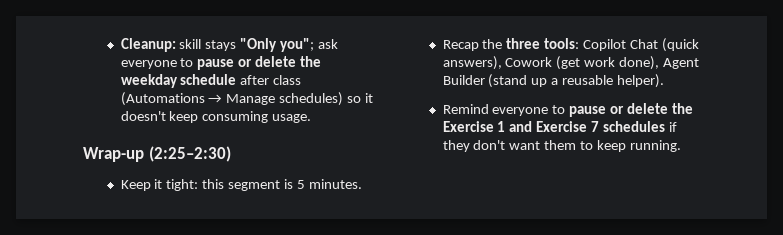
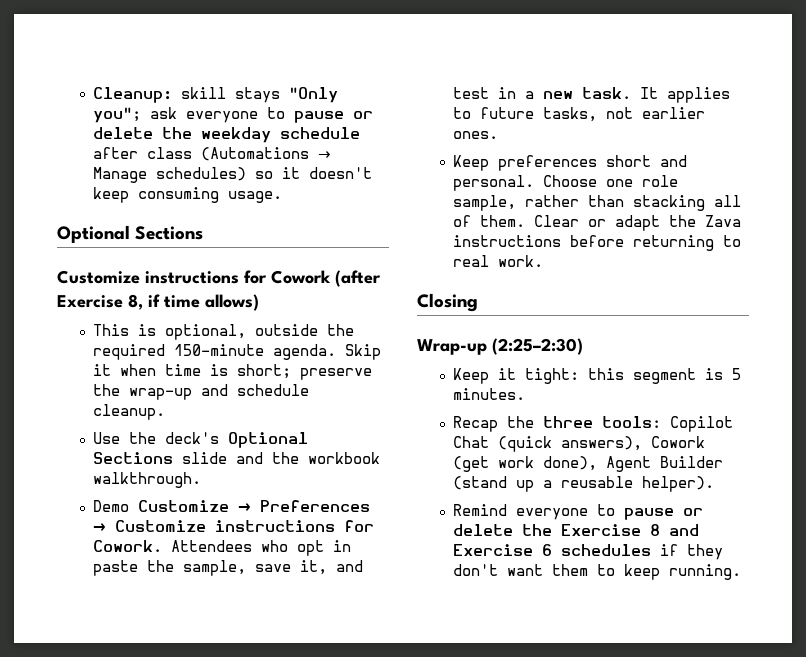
  Cleanup: skill stays "Only you"; ask everyone to pause or delete the weekday schedule after class (Automations → Manage schedules) so it doesn't keep consuming usage.
+ Optional Sections
+ Customize instructions for Cowork (after Exercise 8, if time allows)
+ This is optional, outside the required 150-minute agenda. Skip it when time is short; preserve the wrap-up and schedule cleanup.
+ Use the deck's Optional Sections slide and the workbook walkthrough.
+ Demo Customize → Preferences → Customize instructions for Cowork. Attendees who opt in paste the sample, save it, and test in a new task. It applies to future tasks, not earlier ones.
+ Keep preferences short and personal. Choose one role sample, rather than stacking all of them. Clear or adapt the Zava instructions before returning to real work.
+ Closing
- Remind everyone to pause or delete the Exercise 1 and Exercise 7 schedules if they don't want them to keep running.
+ Remind everyone to pause or delete the Exercise 8 and Exercise 6 schedules if they don't want them to keep running.

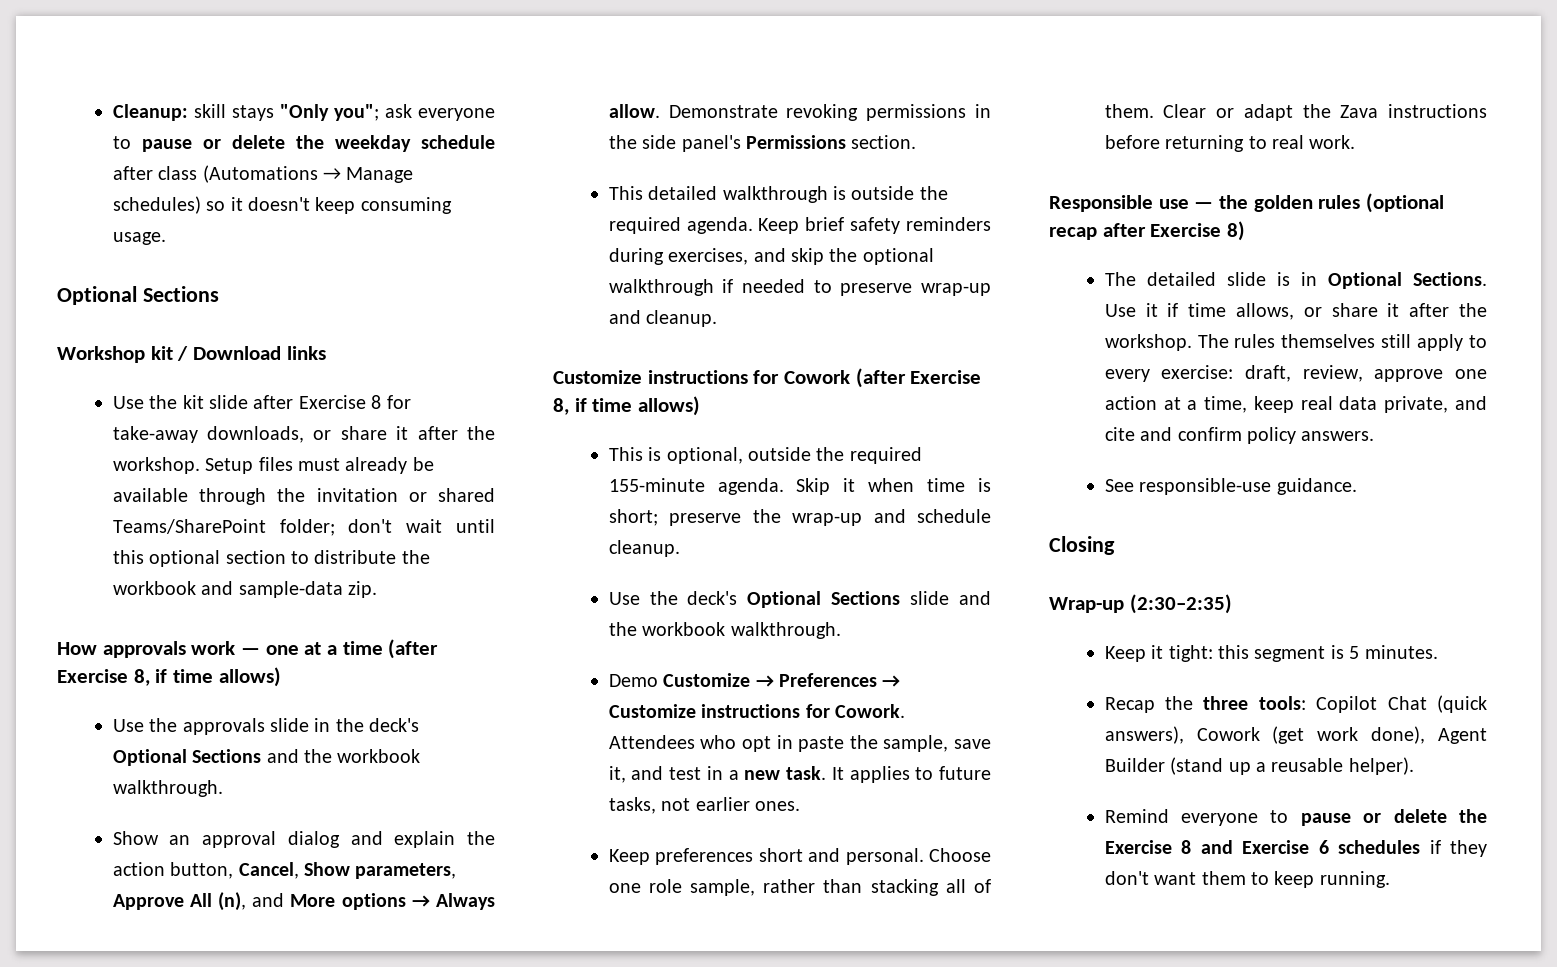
+ Workshop kit / Download links
+ Use the kit slide after Exercise 8 for take-away downloads, or share it after the workshop. Setup files must already be available through the invitation or shared Teams/SharePoint folder; don't wait until this optional section to distribute the workbook and sample-data zip.
+ How approvals work — one at a time (after Exercise 8, if time allows)
+ Use the approvals slide in the deck's Optional Sections and the workbook walkthrough.
+ Show an approval dialog and explain the action button, Cancel, Show parameters, Approve All (n), and More options → Always allow. Demonstrate revoking permissions in the side panel's Permissions section.
+ This detailed walkthrough is outside the required agenda. Keep brief safety reminders during exercises, and skip the optional walkthrough if needed to preserve wrap-up and cleanup.
- This is optional, outside the required 150-minute agenda.
+ This is optional, outside the required 155-minute agenda.
+ Responsible use — the golden rules (optional recap after Exercise 8)
+ The detailed slide is in Optional Sections. Use it if time allows, or share it after the workshop. The rules themselves still apply to every exercise: draft, review, approve one action at a time, keep real data private, and cite and confirm policy answers.
+ See responsible-use guidance.
- Wrap-up (2:25–2:30)
+ Wrap-up (2:30–2:35)

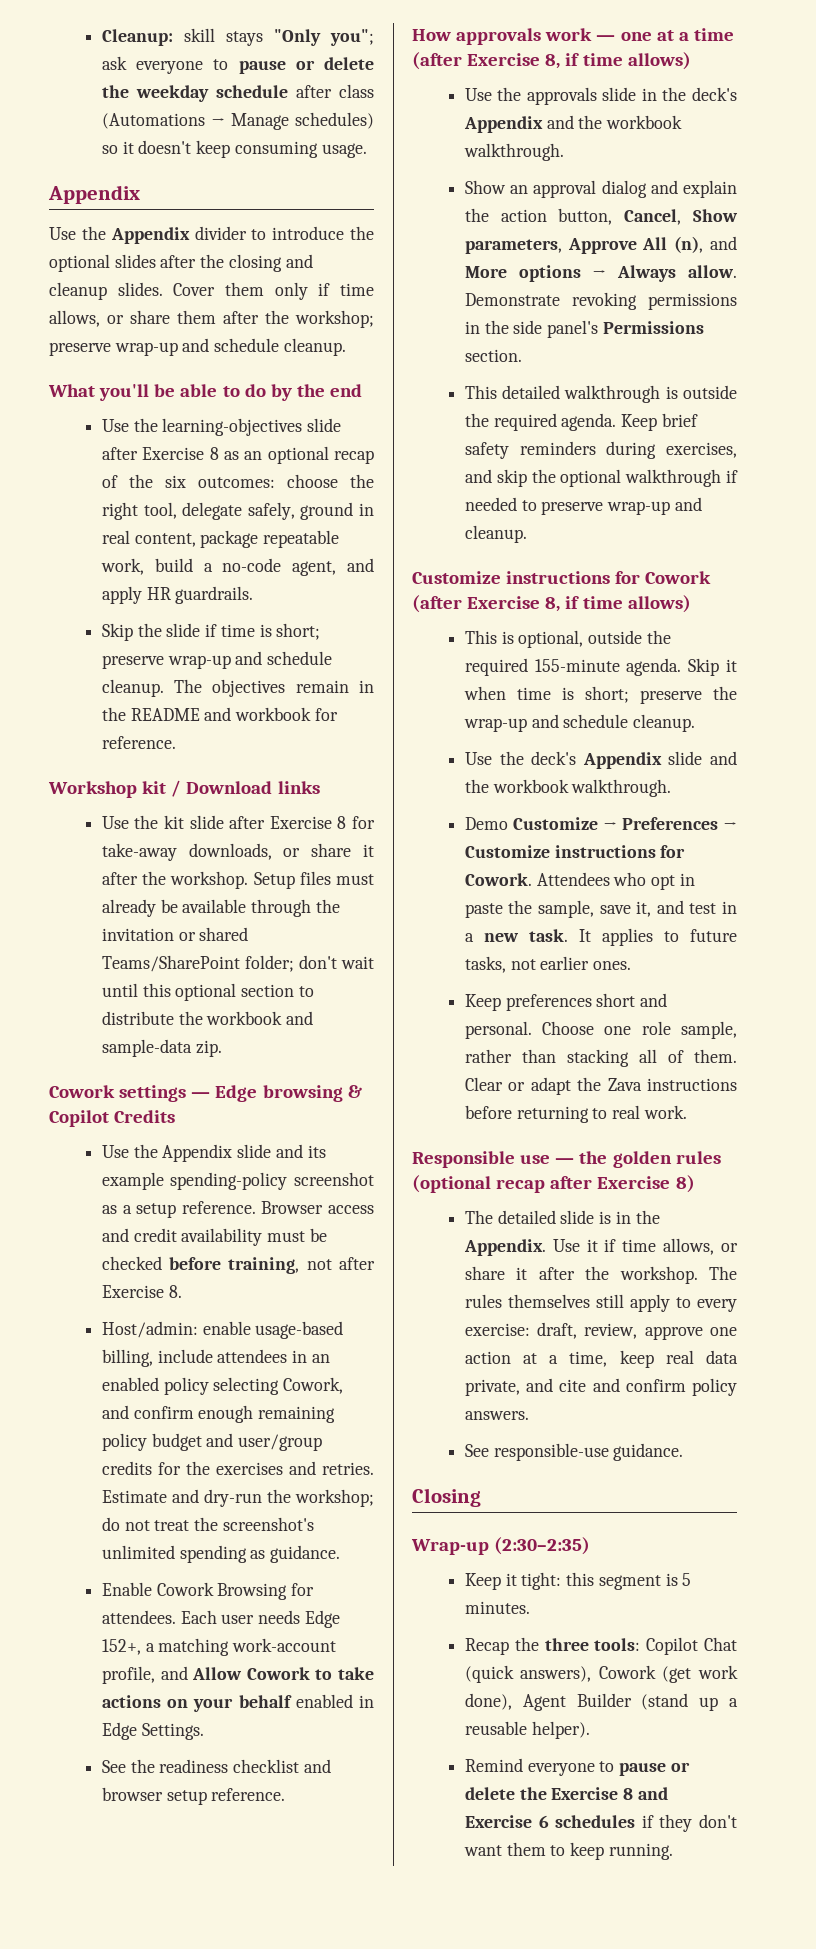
  Cleanup: skill stays "Only you"; ask everyone to pause or delete the weekday schedule after class (Automations → Manage schedules) so it doesn't keep consuming usage.
- Optional Sections
+ Appendix
+ Use the Appendix divider to introduce the optional slides after the closing and cleanup slides. Cover them only if time allows, or share them after the workshop; preserve wrap-up and schedule cleanup.
+ What you'll be able to do by the end
+ Use the learning-objectives slide after Exercise 8 as an optional recap of the six outcomes: choose the right tool, delegate safely, ground in real content, package repeatable work, build a no-code agent, and apply HR guardrails.
+ Skip the slide if time is short; preserve wrap-up and schedule cleanup. The objectives remain in the README and workbook for reference.
+ Cowork settings — Edge browsing & Copilot Credits
+ Use the Appendix slide and its example spending-policy screenshot as a setup reference. Browser access and credit availability must be checked before training, not after Exercise 8.
+ Host/admin: enable usage-based billing, include attendees in an enabled policy selecting Cowork, and confirm enough remaining policy budget and user/group credits for the exercises and retries. Estimate and dry-run the workshop; do not treat the screenshot's unlimited spending as guidance.
+ Enable Cowork Browsing for attendees. Each user needs Edge 152+, a matching work-account profile, and Allow Cowork to take actions on your behalf enabled in Edge Settings.
+ See the readiness checklist and browser setup reference.
- Use the approvals slide in the deck's Optional Sections and the workbook walkthrough.
+ Use the approvals slide in the deck's Appendix and the workbook walkthrough.
- Use the deck's Optional Sections slide and the workbook walkthrough.
+ Use the deck's Appendix slide and the workbook walkthrough.
- The detailed slide is in Optional Sections.
+ The detailed slide is in the Appendix.

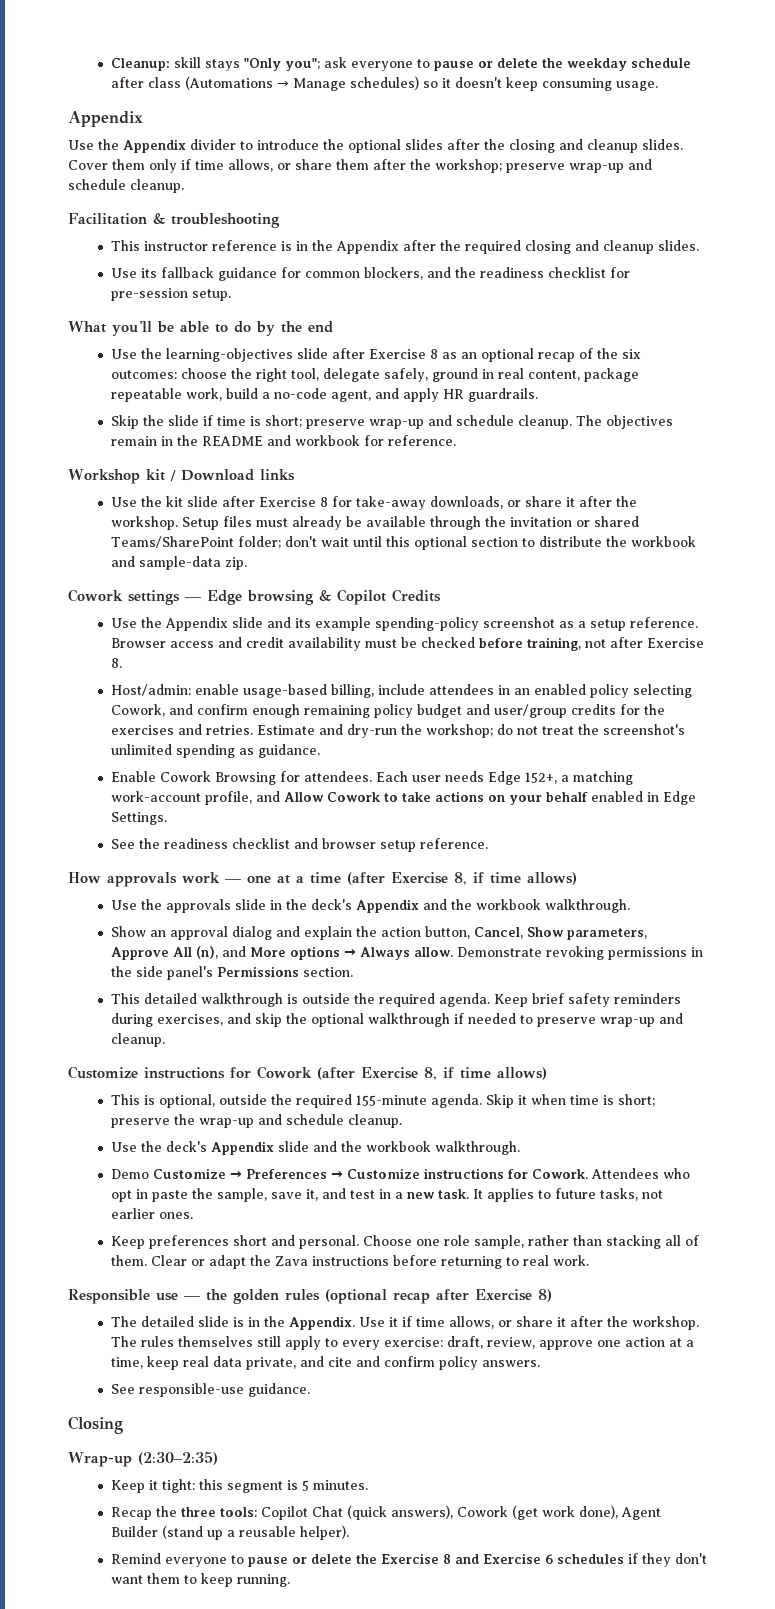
+ Facilitation & troubleshooting
+ This instructor reference is in the Appendix after the required closing and cleanup slides.
+ Use its fallback guidance for common blockers, and the readiness checklist for pre-session setup.

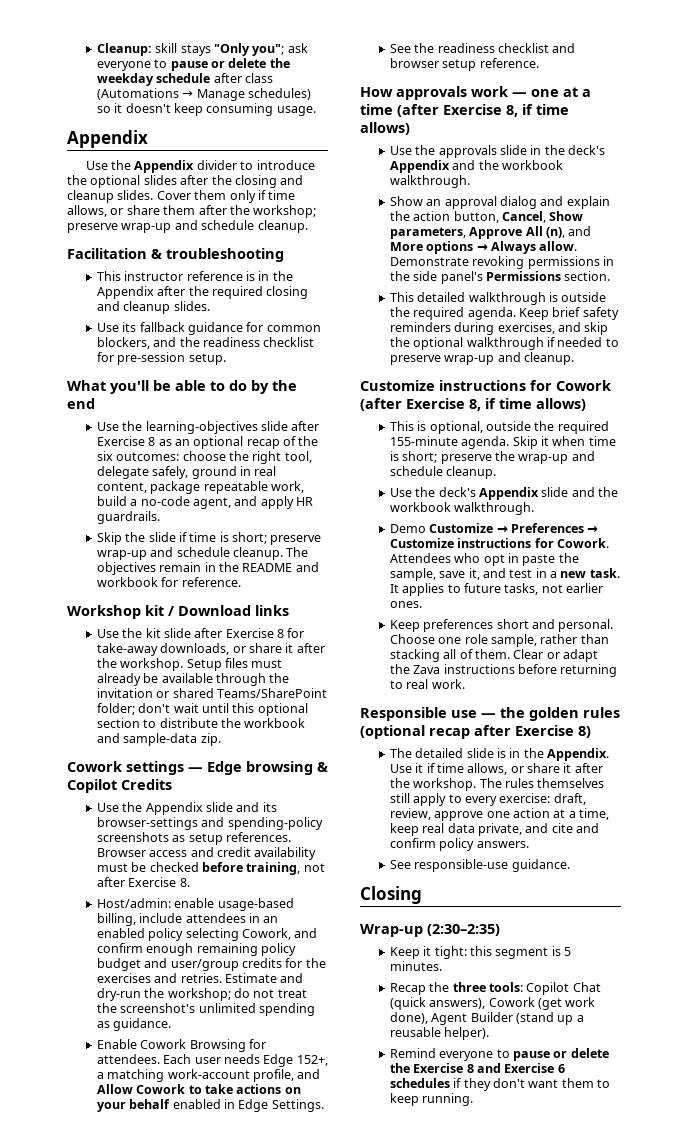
- Use the Appendix slide and its example spending-policy screenshot as a setup reference.
+ Use the Appendix slide and its browser-settings and spending-policy screenshots as setup references.

